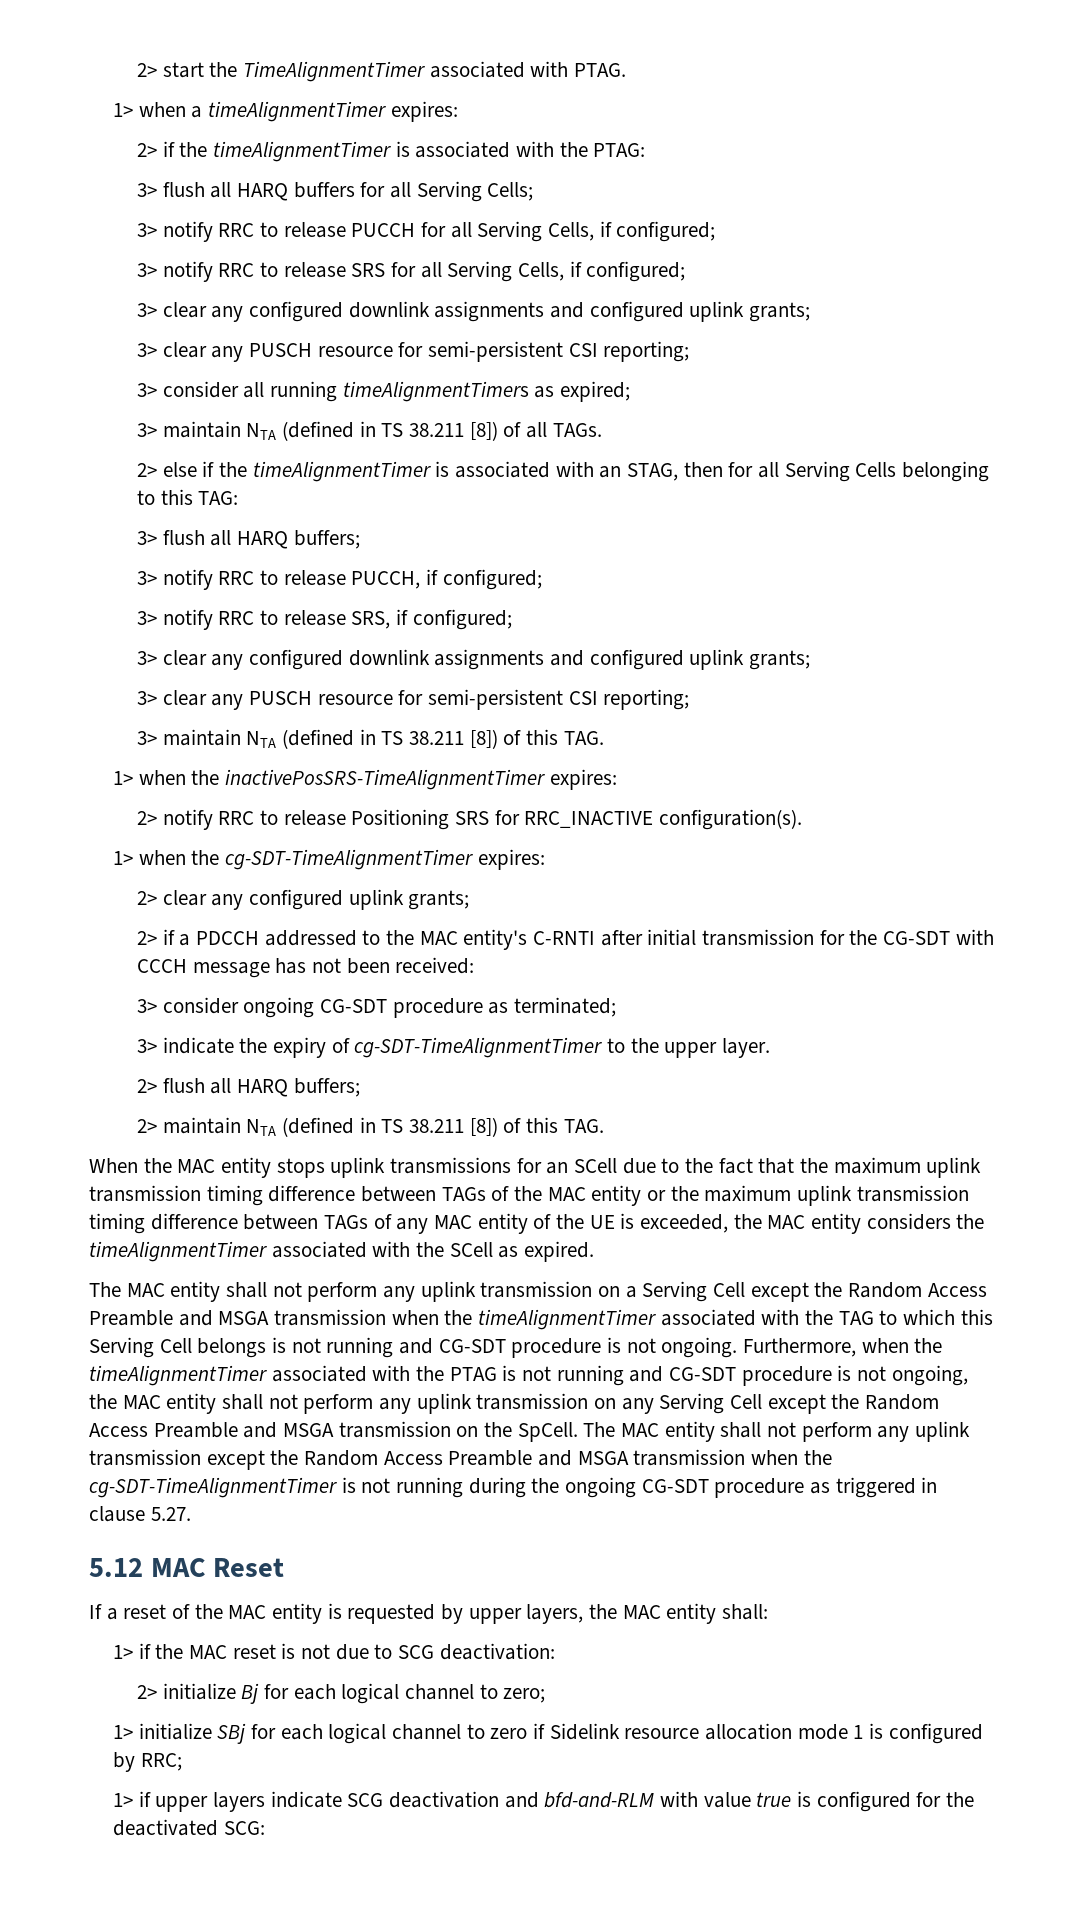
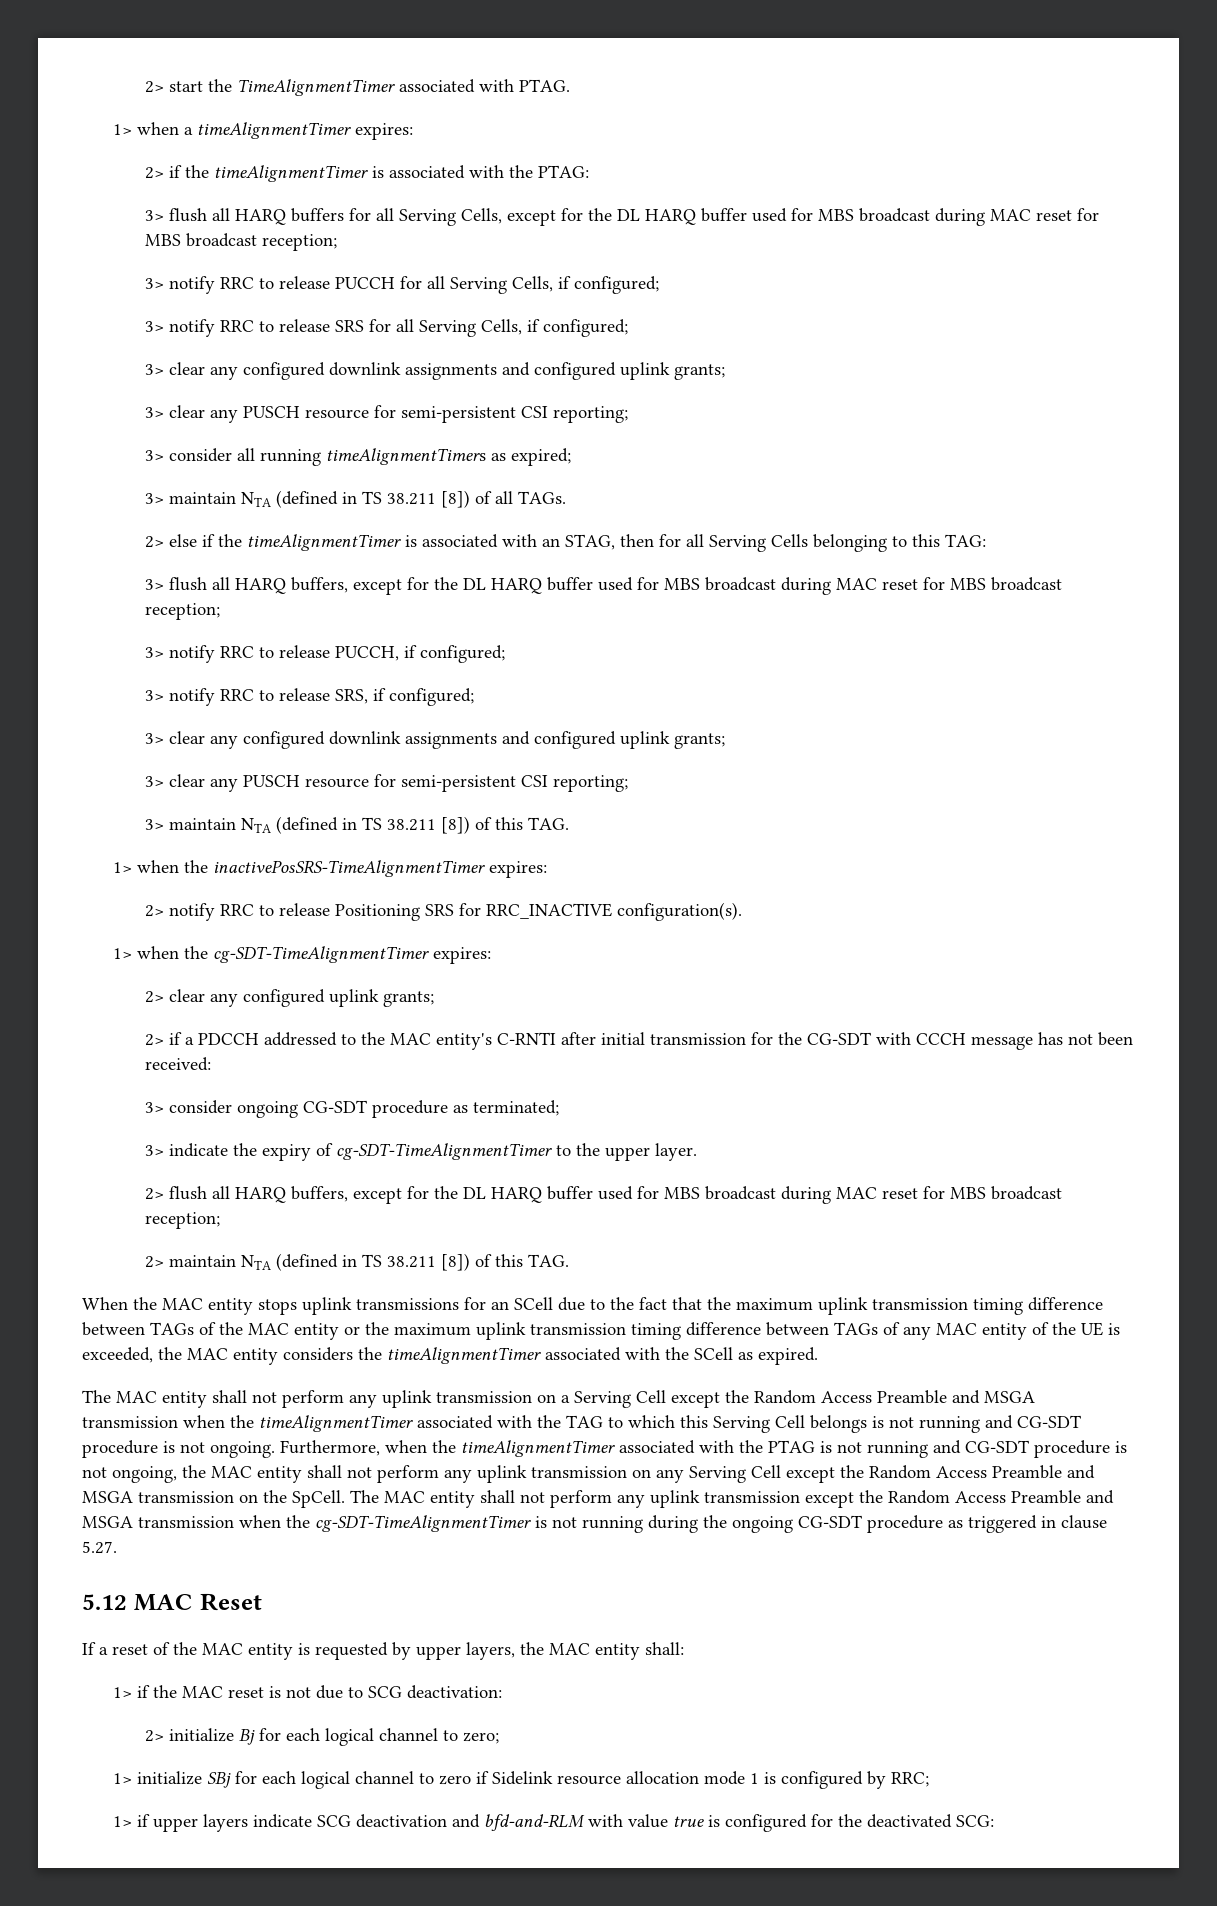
- 3> flush all HARQ buffers for all Serving Cells;
+ 3> flush all HARQ buffers for all Serving Cells, except for the DL HARQ buffer used for MBS broadcast during MAC reset for MBS broadcast reception;
- 3> flush all HARQ buffers;
+ 3> flush all HARQ buffers, except for the DL HARQ buffer used for MBS broadcast during MAC reset for MBS broadcast reception;
- 2> flush all HARQ buffers;
+ 2> flush all HARQ buffers, except for the DL HARQ buffer used for MBS broadcast during MAC reset for MBS broadcast reception;

